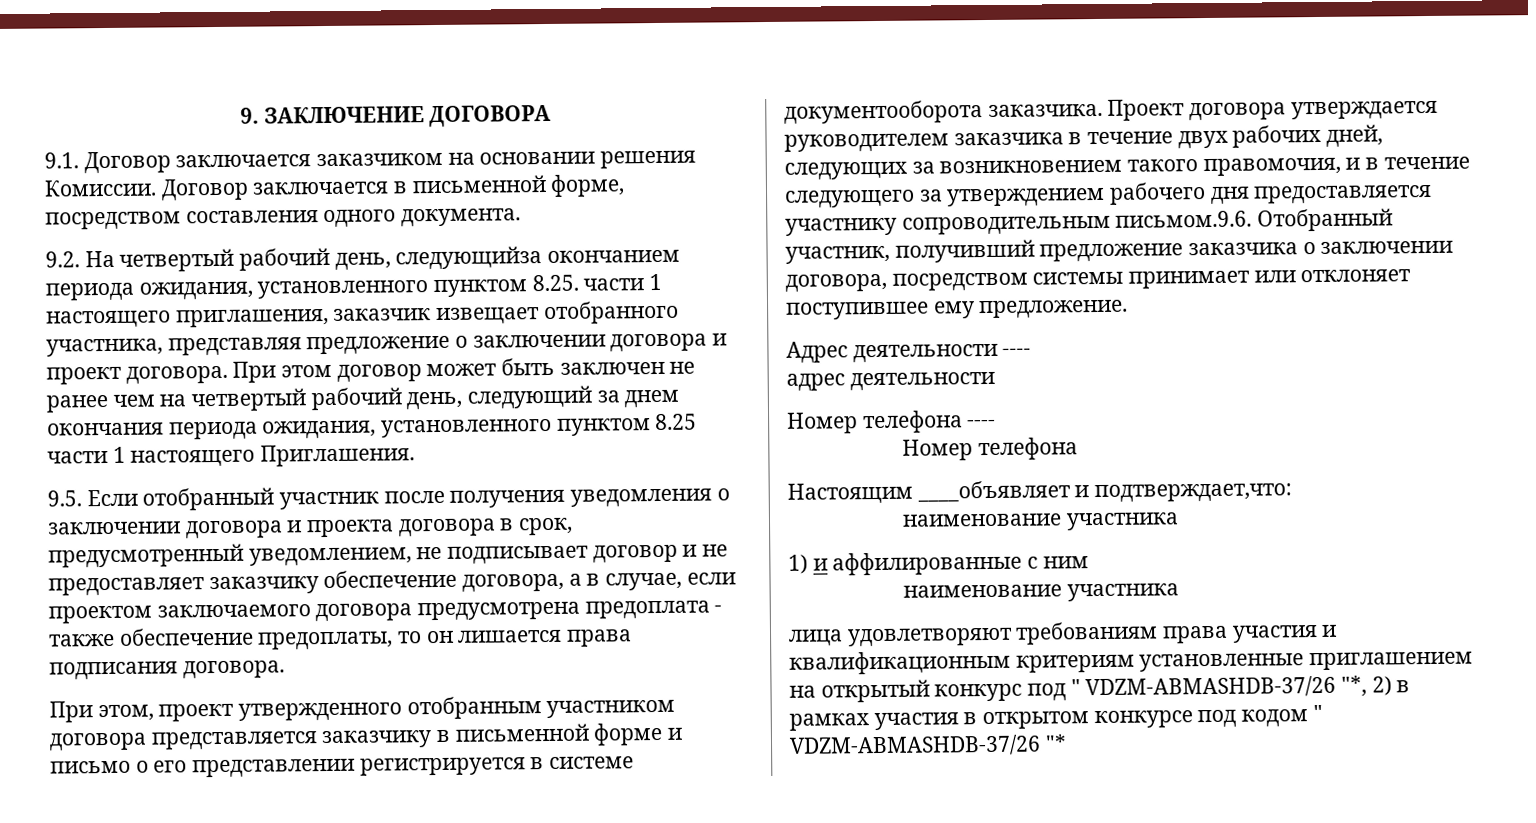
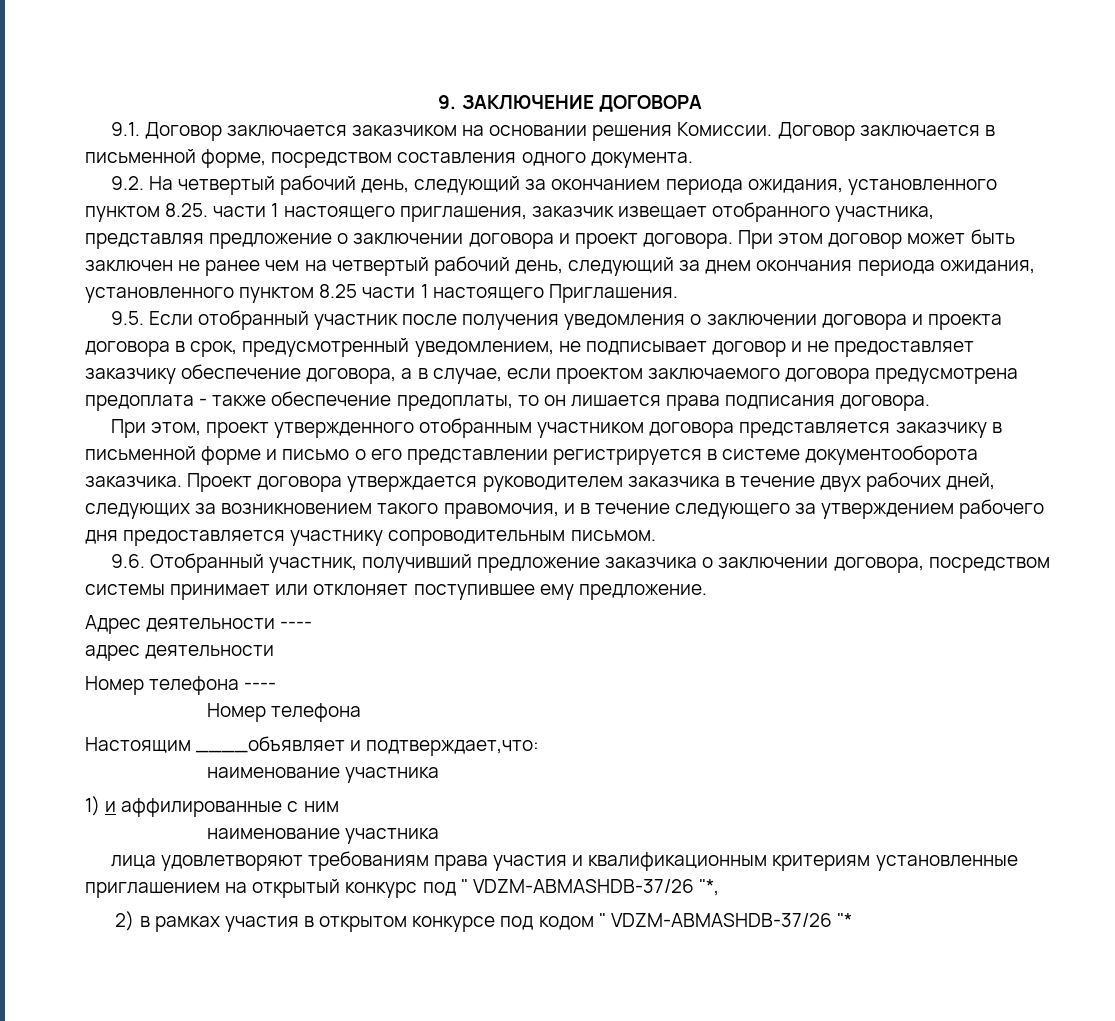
- 9.2. На четвертый рабочий день, следующийза окончанием периода ожидания, установленного пунктом 8.25. части 1 настоящего приглашения, заказчик извещает отобранного участника, представляя предложение о заключении договора и проект договора.
+ 9.2. На четвертый рабочий день, следующий за окончанием периода ожидания, установленного пунктом 8.25. части 1 настоящего приглашения, заказчик извещает отобранного участника, представляя предложение о заключении договора и проект договора.
- Проект договора утверждается руководителем заказчика в течение двух рабочих дней, следующих за возникновением такого правомочия, и в течение следующего за утверждением рабочего дня предоставляется участнику сопроводительным письмом.9.6. Отобранный участник, получивший предложение заказчика о заключении договора, посредством системы принимает или отклоняет поступившее ему предложение.
+ Проект договора утверждается руководителем заказчика в течение двух рабочих дней, следующих за возникновением такого правомочия, и в течение следующего за утверждением рабочего дня предоставляется участнику сопроводительным письмом.
+ 9.6. Отобранный участник, получивший предложение заказчика о заключении договора, посредством системы принимает или отклоняет поступившее ему предложение.
- лица удовлетворяют требованиям права участия и квалификационным критериям установленные приглашением на открытый конкурс под " VDZM-ABMASHDB-37/26 "*, 2) в рамках участия в открытом конкурсе под кодом " VDZM-ABMASHDB-37/26 "*
+ лица удовлетворяют требованиям права участия и квалификационным критериям установленные приглашением на открытый конкурс под " VDZM-ABMASHDB-37/26 "*,
+ 2) в рамках участия в открытом конкурсе под кодом " VDZM-ABMASHDB-37/26 "*

